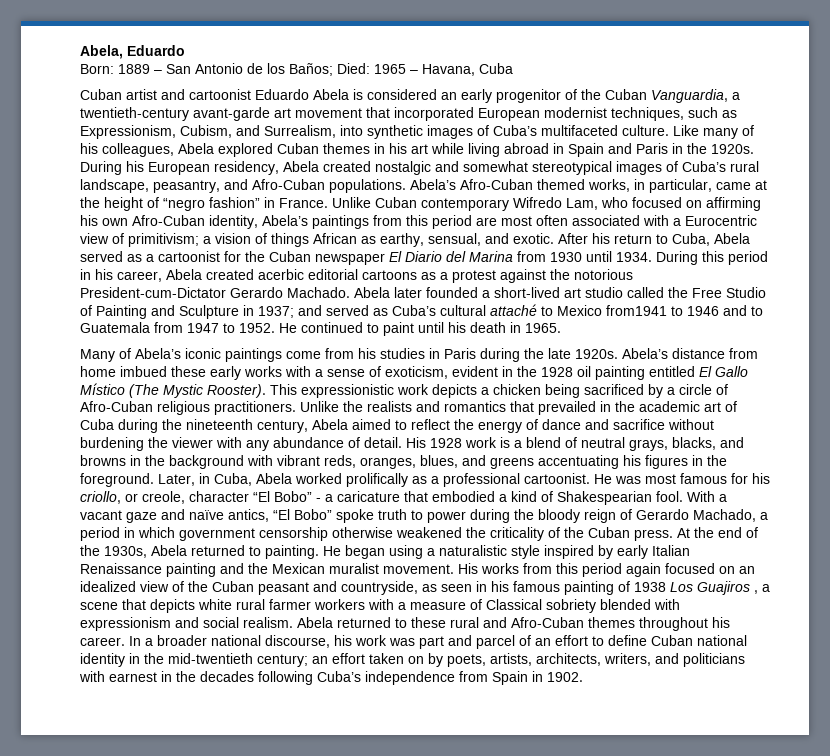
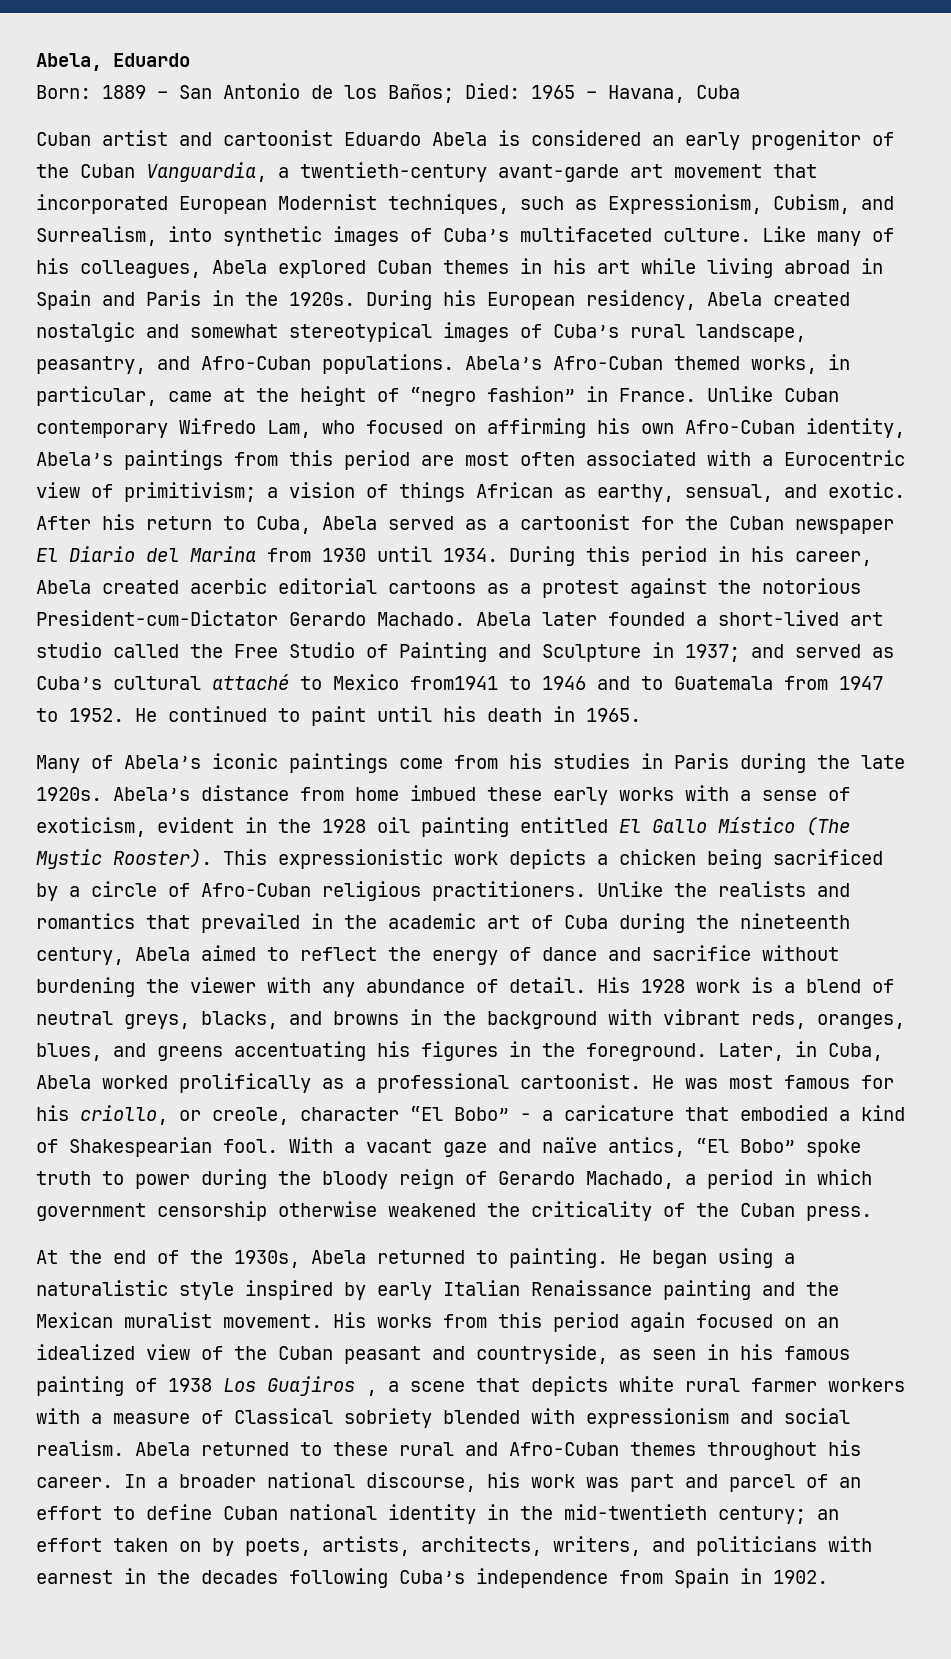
- Cuban artist and cartoonist Eduardo Abela is considered an early progenitor of the Cuban Vanguardia, a twentieth-century avant-garde art movement that incorporated European modernist techniques, such as Expressionism, Cubism, and Surrealism, into synthetic images of Cuba’s multifaceted culture.
+ Cuban artist and cartoonist Eduardo Abela is considered an early progenitor of the Cuban Vanguardia, a twentieth-century avant-garde art movement that incorporated European Modernist techniques, such as Expressionism, Cubism, and Surrealism, into synthetic images of Cuba’s multifaceted culture.
- His 1928 work is a blend of neutral grays, blacks, and browns in the background with vibrant reds, oranges, blues, and greens accentuating his figures in the foreground.
+ His 1928 work is a blend of neutral greys, blacks, and browns in the background with vibrant reds, oranges, blues, and greens accentuating his figures in the foreground.
- With a vacant gaze and naïve antics, “El Bobo” spoke truth to power during the bloody reign of Gerardo Machado, a period in which government censorship otherwise weakened the criticality of the Cuban press. At the end of the 1930s, Abela returned to painting.
+ With a vacant gaze and naïve antics, “El Bobo” spoke truth to power during the bloody reign of Gerardo Machado, a period in which government censorship otherwise weakened the criticality of the Cuban press.
+ At the end of the 1930s, Abela returned to painting.

